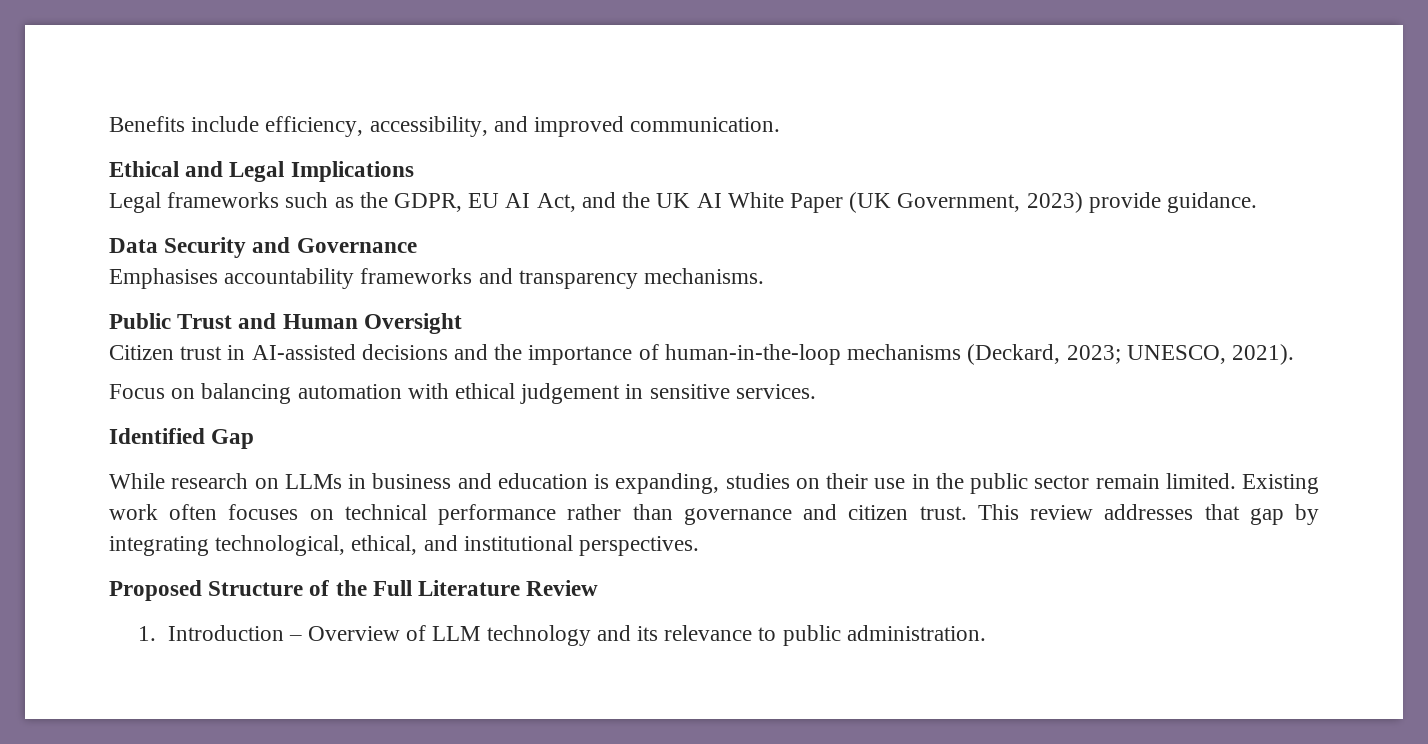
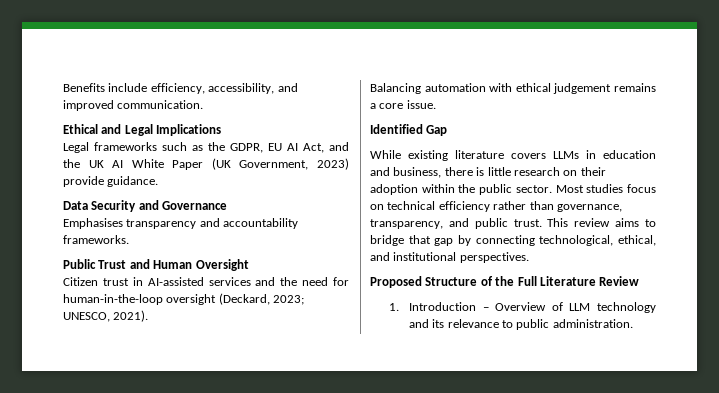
- Emphasises accountability frameworks and transparency mechanisms.
+ Emphasises transparency and accountability frameworks.
- Citizen trust in AI-assisted decisions and the importance of human-in-the-loop mechanisms (Deckard, 2023; UNESCO, 2021).
+ Citizen trust in AI-assisted services and the need for human-in-the-loop oversight (Deckard, 2023; UNESCO, 2021).
- Focus on balancing automation with ethical judgement in sensitive services.
+ Balancing automation with ethical judgement remains a core issue.
- While research on LLMs in business and education is expanding, studies on their use in the public sector remain limited. Existing work often focuses on technical performance rather than governance and citizen trust. This review addresses that gap by integrating technological, ethical, and institutional perspectives.
+ While existing literature covers LLMs in education and business, there is little research on their adoption within the public sector. Most studies focus on technical efficiency rather than governance, transparency, and public trust. This review aims to bridge that gap by connecting technological, ethical, and institutional perspectives.

